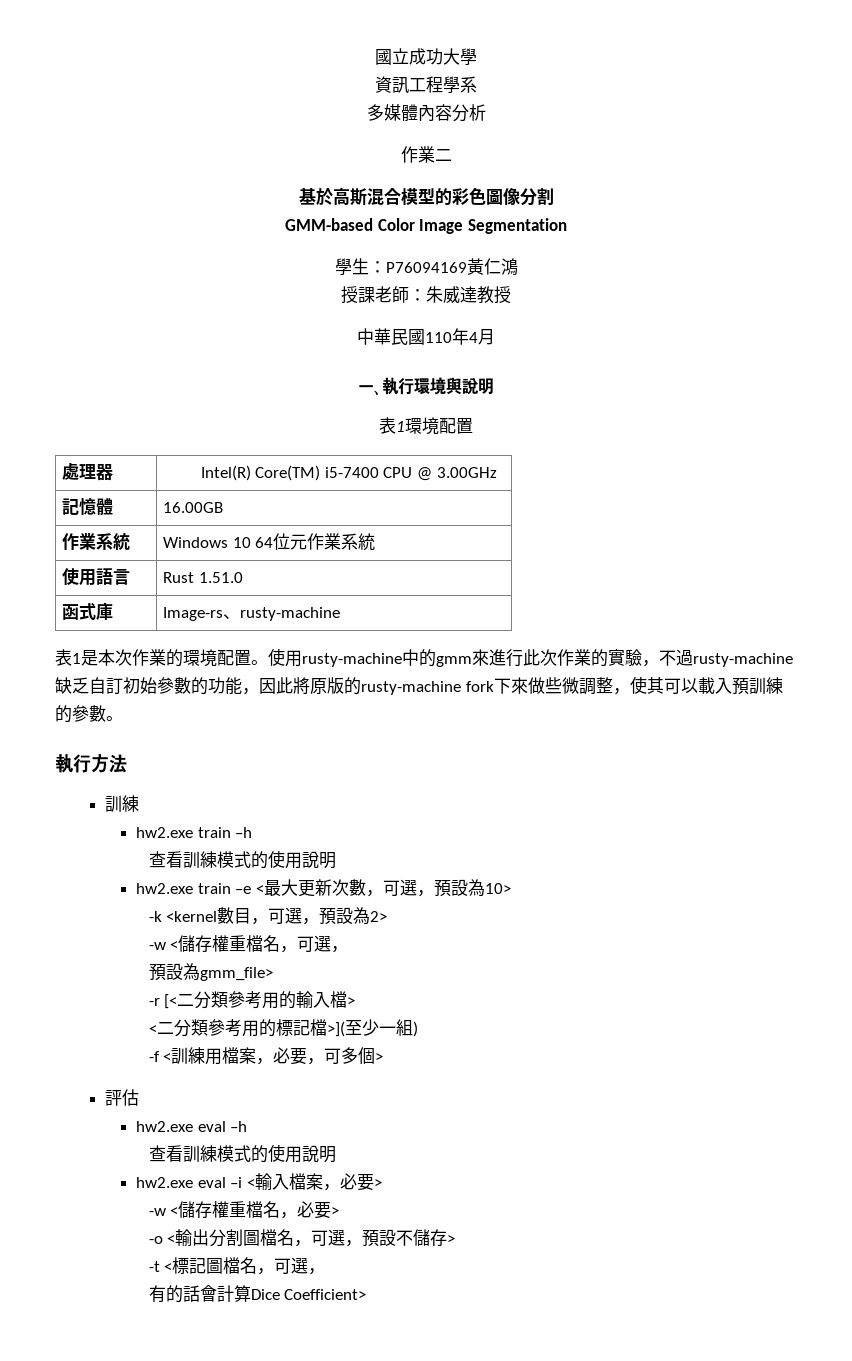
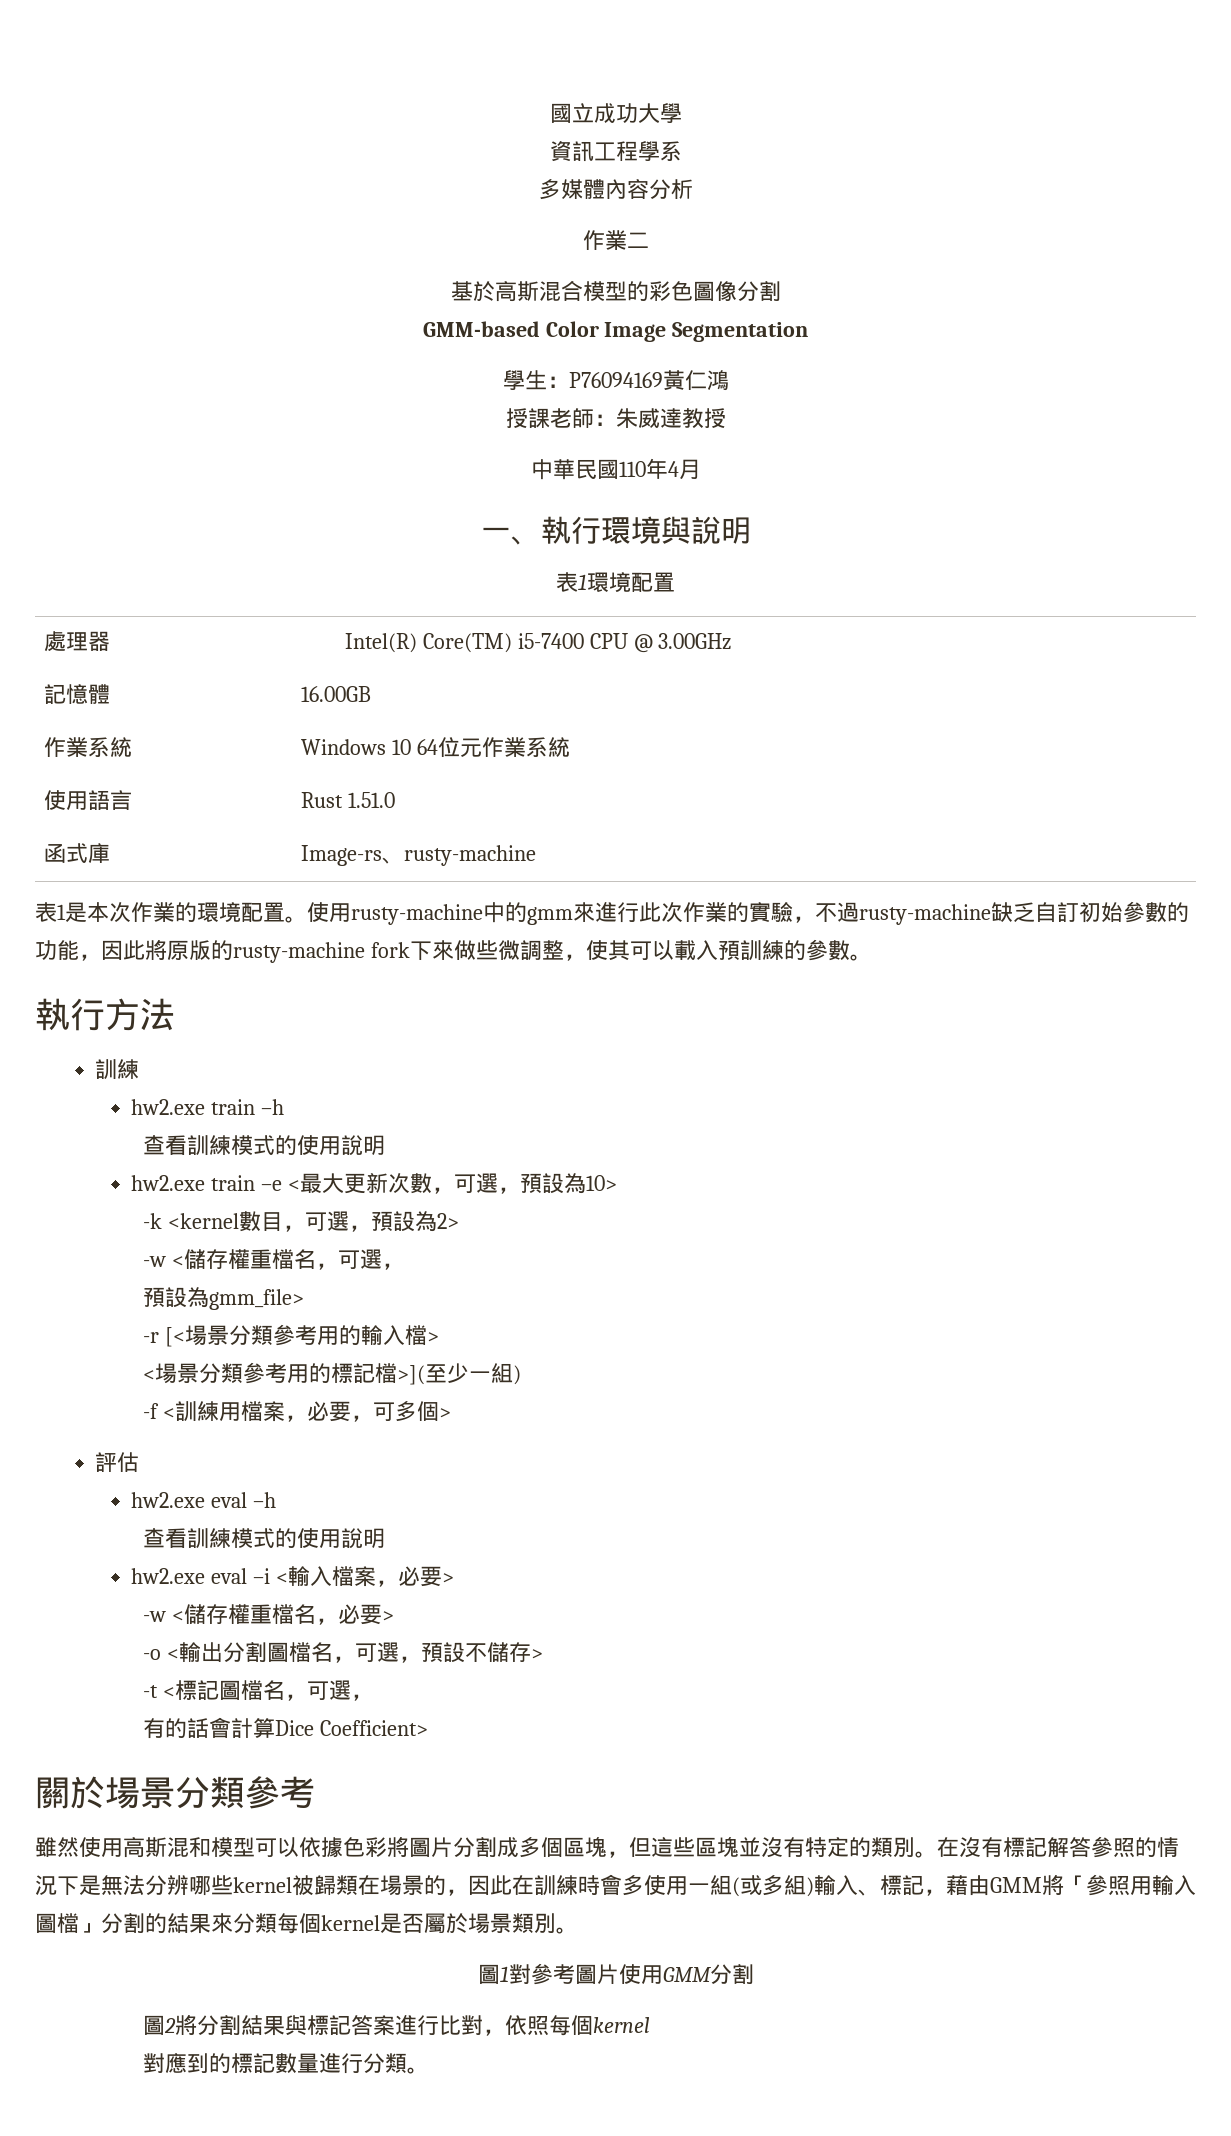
- -r [<二分類參考用的輸入檔>
+ -r [<場景分類參考用的輸入檔>
- <二分類參考用的標記檔>](至少一組)
+ <場景分類參考用的標記檔>](至少一組)
+ 關於場景分類參考
+ 雖然使用高斯混和模型可以依據色彩將圖片分割成多個區塊，但這些區塊並沒有特定的類別。在沒有標記解答參照的情況下是無法分辨哪些kernel被歸類在場景的，因此在訓練時會多使用一組(或多組)輸入、標記，藉由GMM將「參照用輸入圖檔」分割的結果來分類每個kernel是否屬於場景類別。
+ 圖1對參考圖片使用GMM分割
+ 圖2將分割結果與標記答案進行比對，依照每個kernel
+ 對應到的標記數量進行分類。

